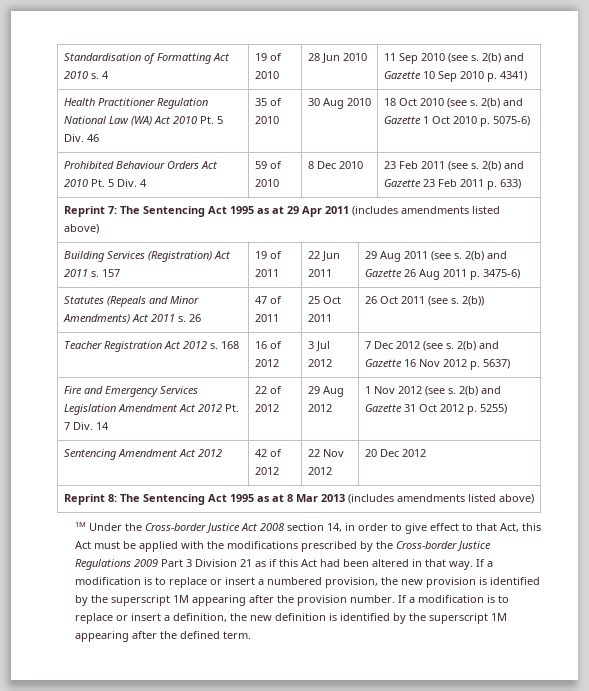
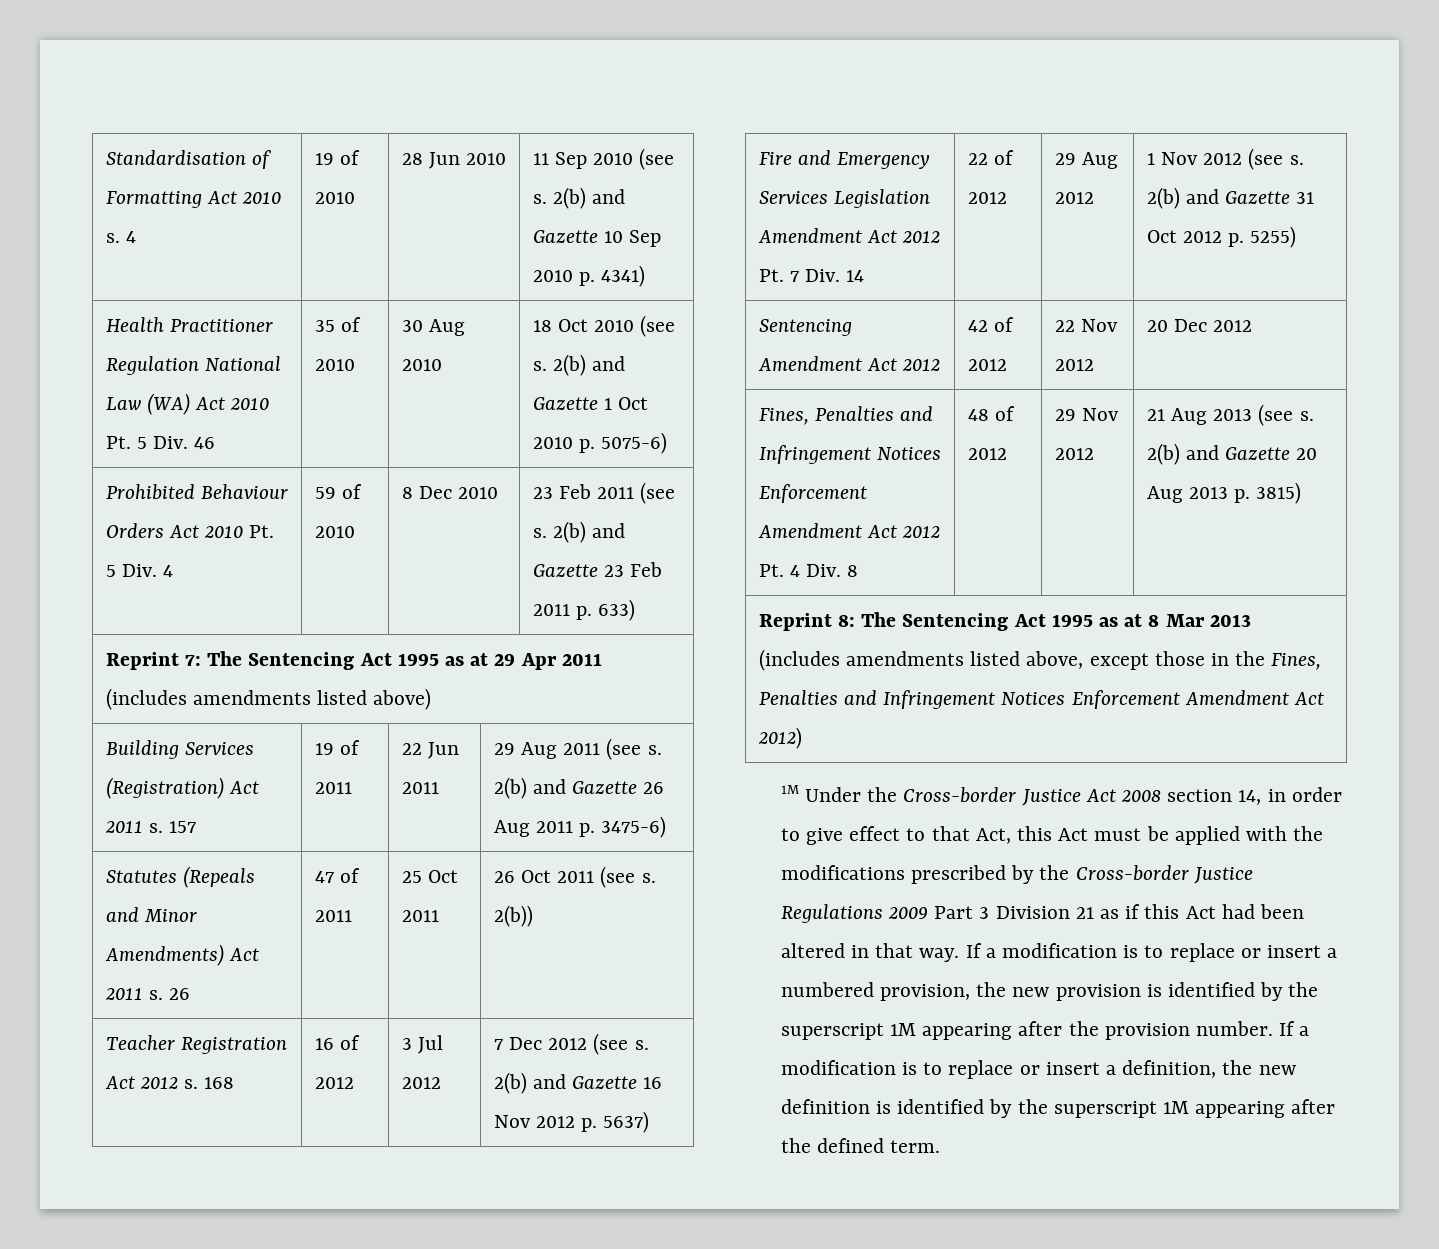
+ Fines, Penalties and Infringement Notices Enforcement Amendment Act 2012 Pt. 4 Div. 8 | 48 of 2012 | 29 Nov 2012 | 21 Aug 2013 (see s. 2(b) and Gazette 20 Aug 2013 p. 3815)
- Reprint 8: The Sentencing Act 1995 as at 8 Mar 2013 (includes amendments listed above)
+ Reprint 8: The Sentencing Act 1995 as at 8 Mar 2013 (includes amendments listed above, except those in the Fines, Penalties and Infringement Notices Enforcement Amendment Act 2012)

